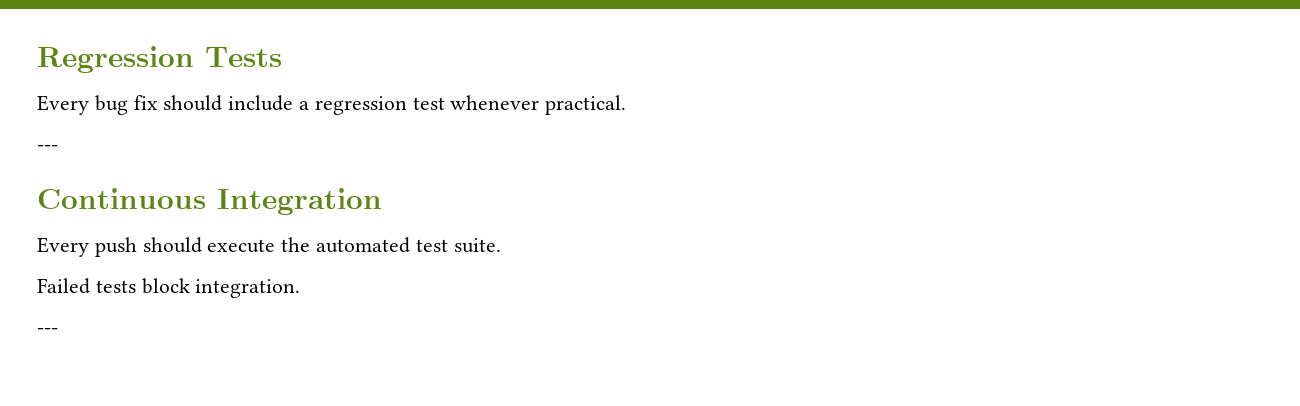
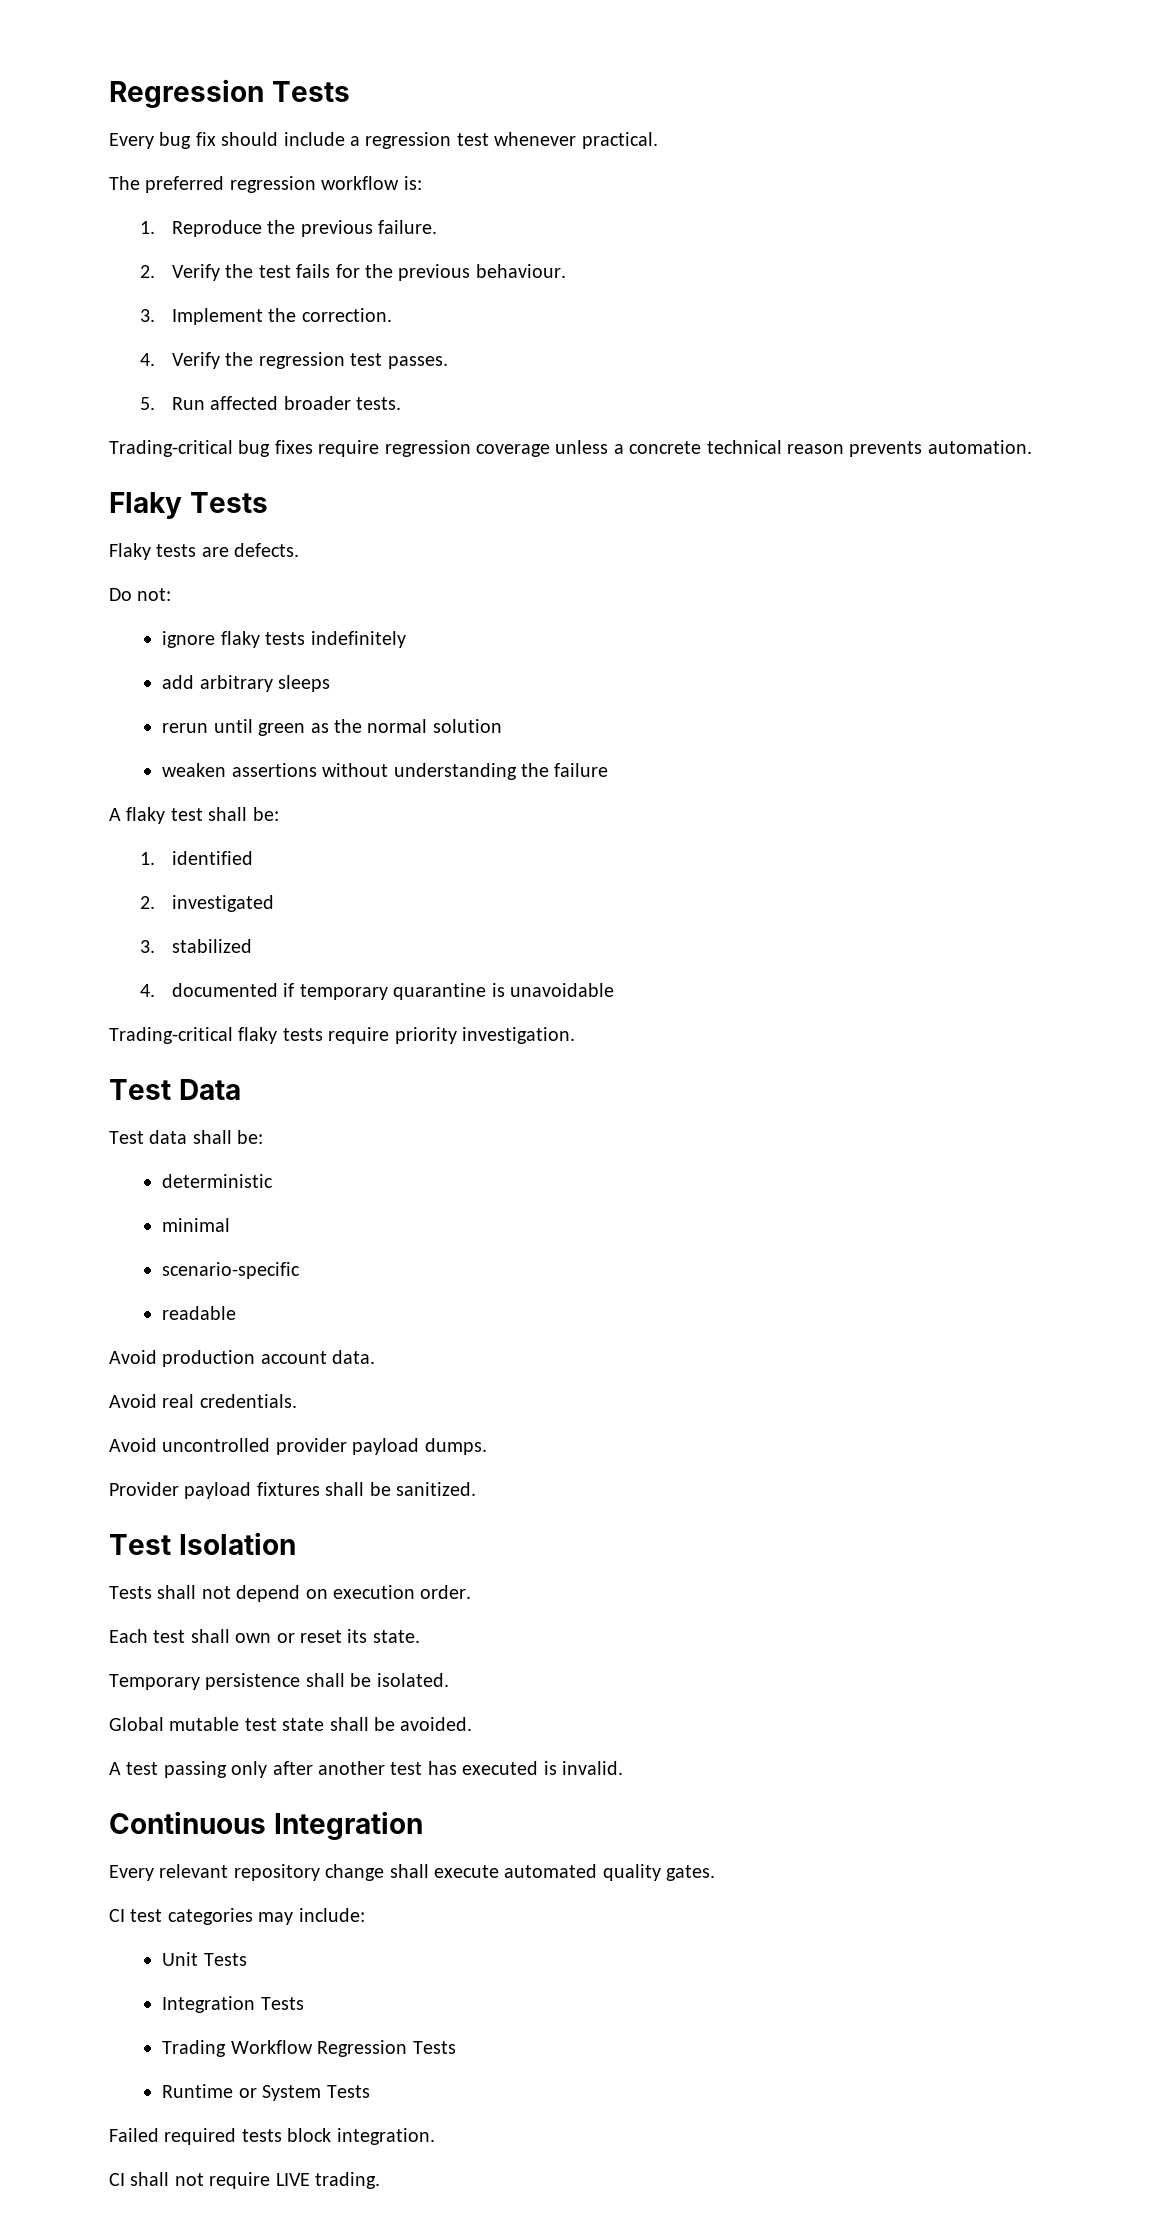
  Every bug fix should include a regression test whenever practical.
- ---
+ The preferred regression workflow is:
+ 1. Reproduce the previous failure.
+ 2. Verify the test fails for the previous behaviour.
+ 3. Implement the correction.
+ 4. Verify the regression test passes.
+ 5. Run affected broader tests.
+ Trading-critical bug fixes require regression coverage unless a concrete technical reason prevents automation.
+ Flaky Tests
+ Flaky tests are defects.
+ Do not:
+ ignore flaky tests indefinitely
+ add arbitrary sleeps
+ rerun until green as the normal solution
+ weaken assertions without understanding the failure
+ A flaky test shall be:
+ 1. identified
+ 2. investigated
+ 3. stabilized
+ 4. documented if temporary quarantine is unavoidable
+ Trading-critical flaky tests require priority investigation.
+ Test Data
+ Test data shall be:
+ deterministic
+ minimal
+ scenario-specific
+ readable
+ Avoid production account data.
+ Avoid real credentials.
+ Avoid uncontrolled provider payload dumps.
+ Provider payload fixtures shall be sanitized.
+ Test Isolation
+ Tests shall not depend on execution order.
+ Each test shall own or reset its state.
+ Temporary persistence shall be isolated.
+ Global mutable test state shall be avoided.
+ A test passing only after another test has executed is invalid.
  Continuous Integration
- Every push should execute the automated test suite.
+ Every relevant repository change shall execute automated quality gates.
+ CI test categories may include:
+ Unit Tests
+ Integration Tests
+ Trading Workflow Regression Tests
+ Runtime or System Tests
- Failed tests block integration.
- ---
+ Failed required tests block integration.
+ CI shall not require LIVE trading.

